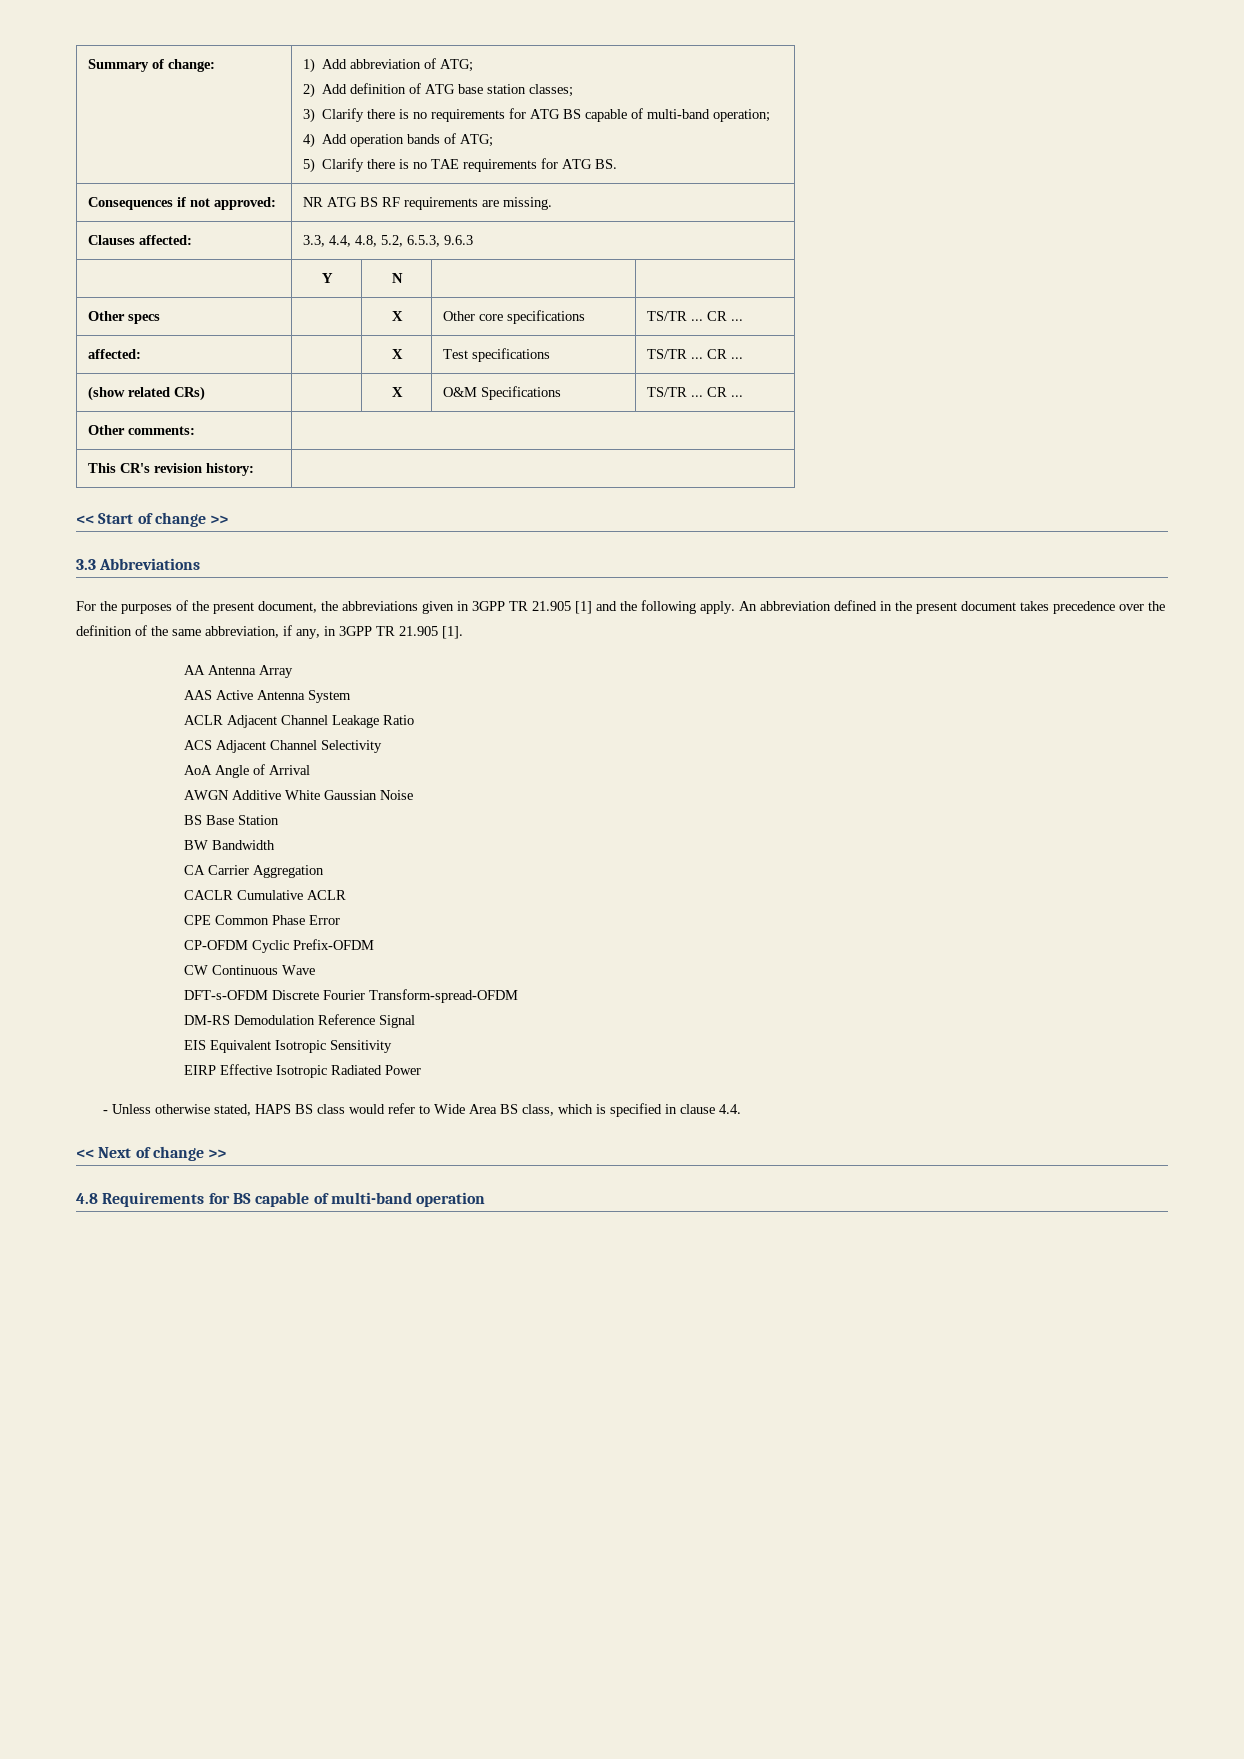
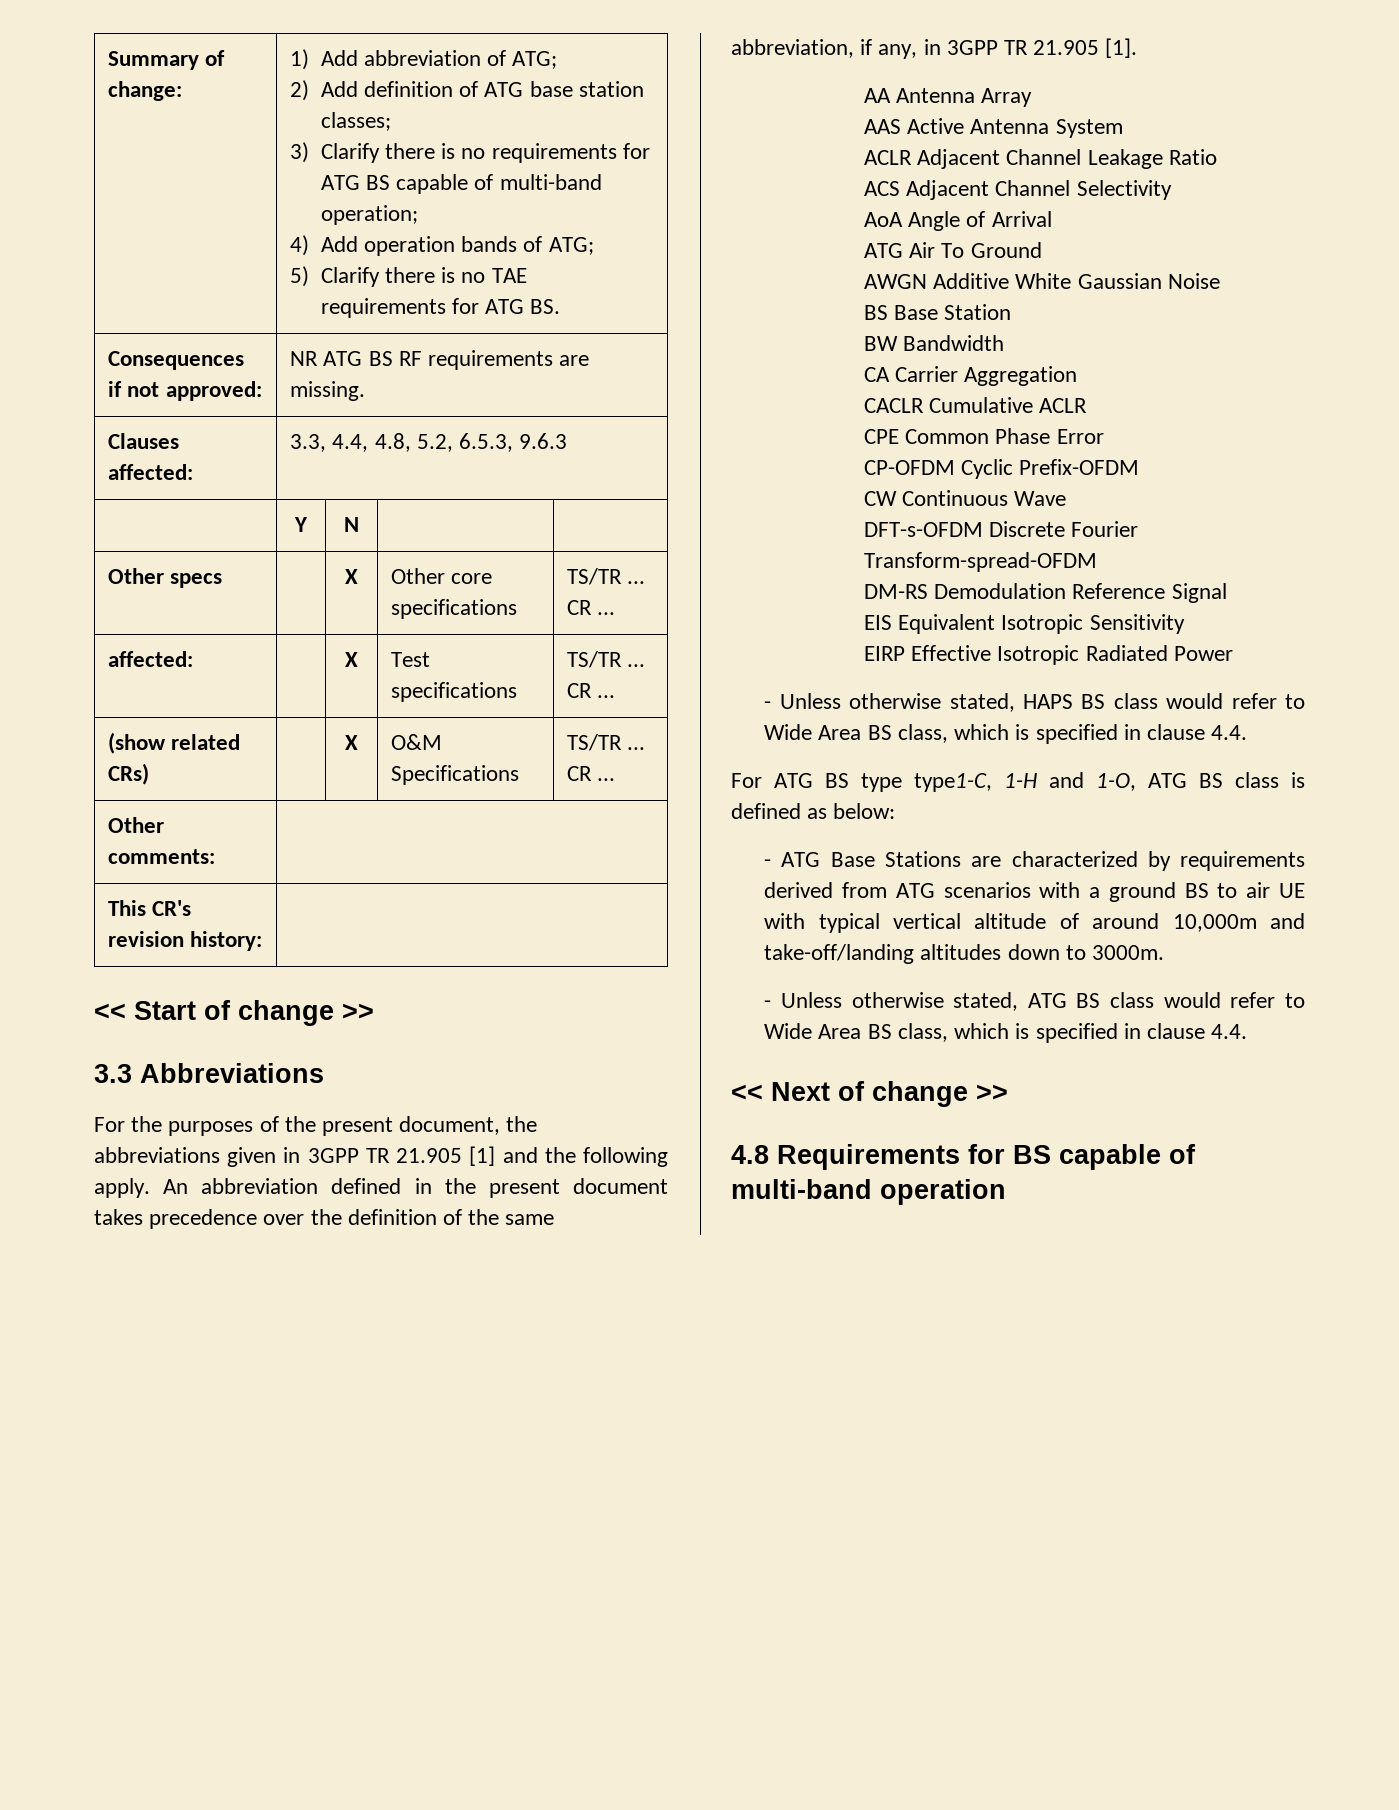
+ ATG Air To Ground
+ For ATG BS type type1-C, 1-H and 1-O, ATG BS class is defined as below:
+ - ATG Base Stations are characterized by requirements derived from ATG scenarios with a ground BS to air UE with typical vertical altitude of around 10,000m and take-off/landing altitudes down to 3000m.
+ - Unless otherwise stated, ATG BS class would refer to Wide Area BS class, which is specified in clause 4.4.

